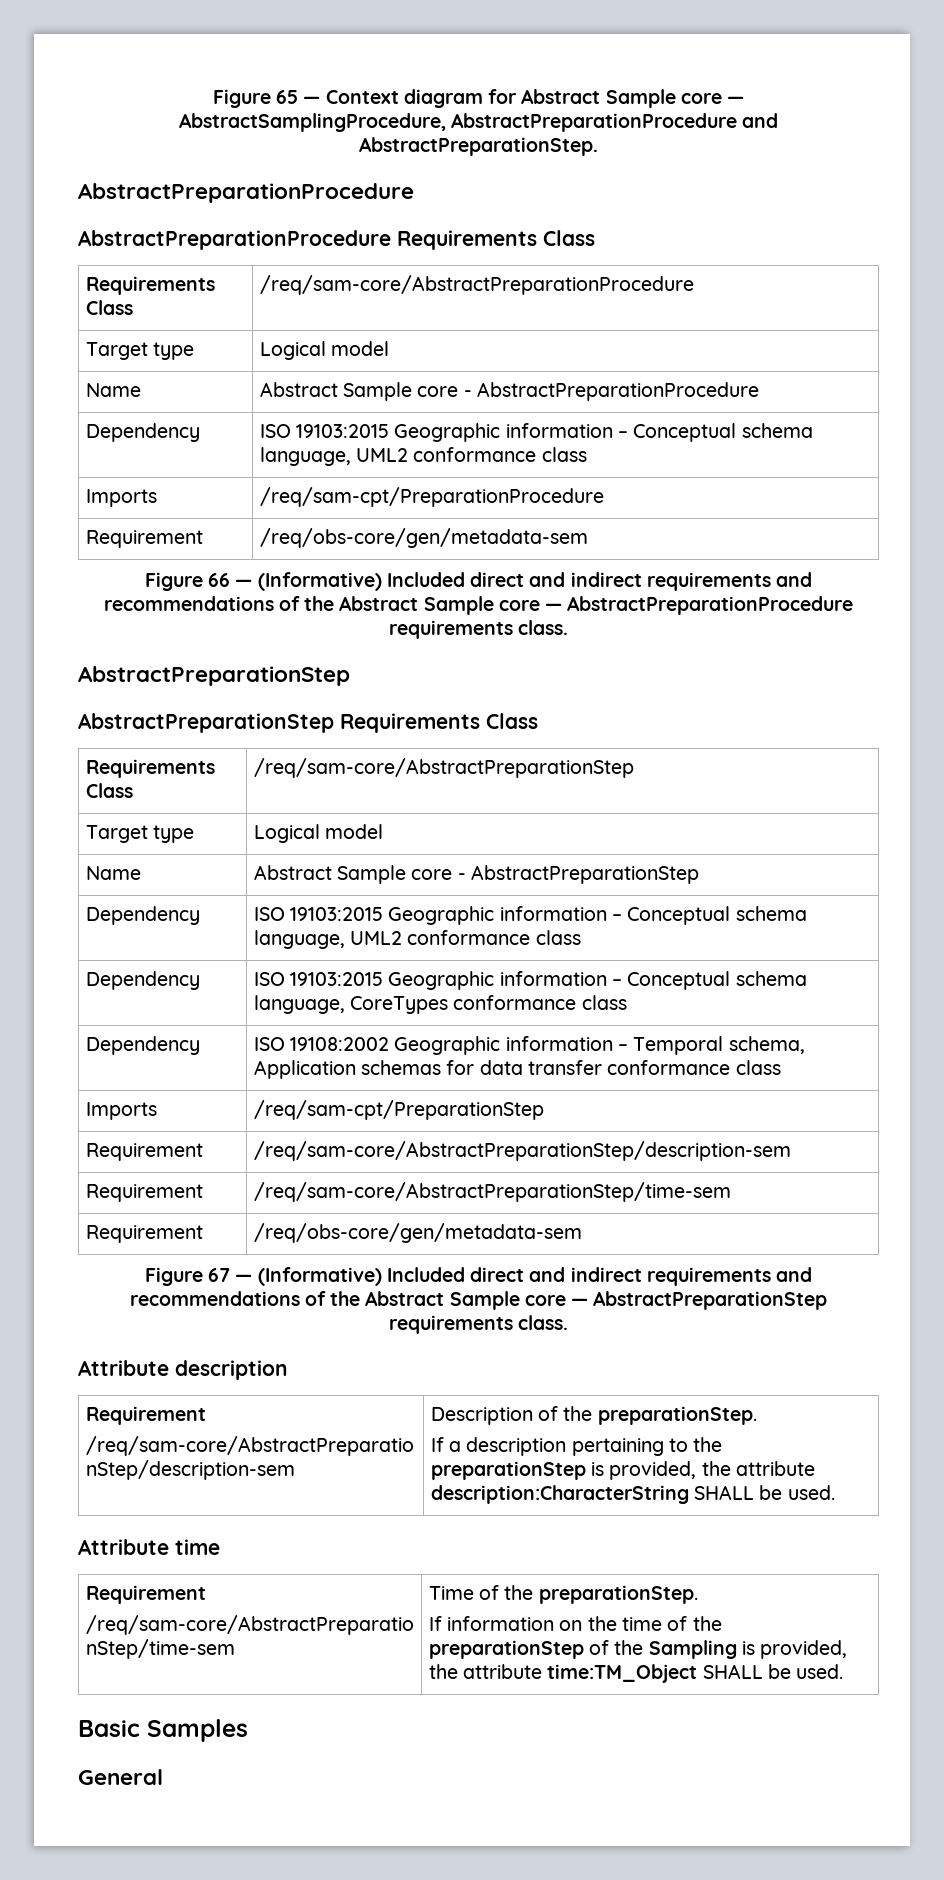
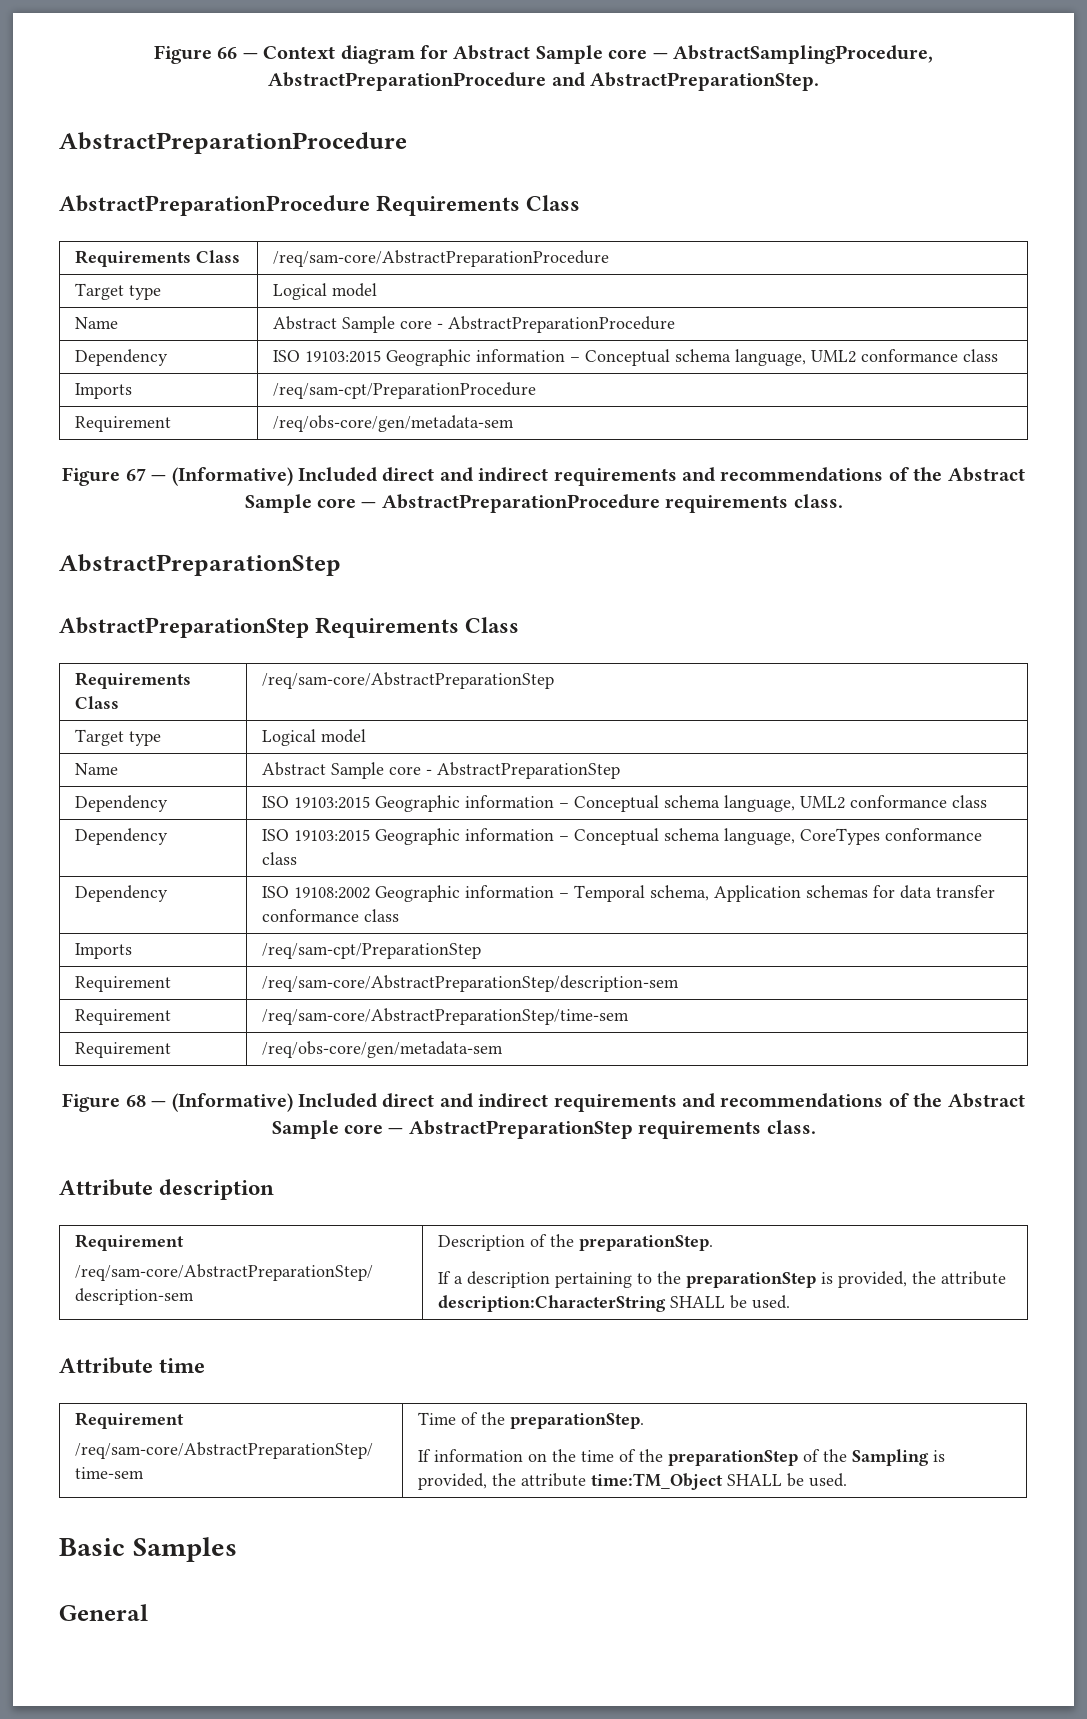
- Figure 65 — Context diagram for Abstract Sample core — AbstractSamplingProcedure, AbstractPreparationProcedure and AbstractPreparationStep.
+ Figure 66 — Context diagram for Abstract Sample core — AbstractSamplingProcedure, AbstractPreparationProcedure and AbstractPreparationStep.
- Figure 66 — (Informative) Included direct and indirect requirements and recommendations of the Abstract Sample core — AbstractPreparationProcedure requirements class.
+ Figure 67 — (Informative) Included direct and indirect requirements and recommendations of the Abstract Sample core — AbstractPreparationProcedure requirements class.
- Figure 67 — (Informative) Included direct and indirect requirements and recommendations of the Abstract Sample core — AbstractPreparationStep requirements class.
+ Figure 68 — (Informative) Included direct and indirect requirements and recommendations of the Abstract Sample core — AbstractPreparationStep requirements class.

